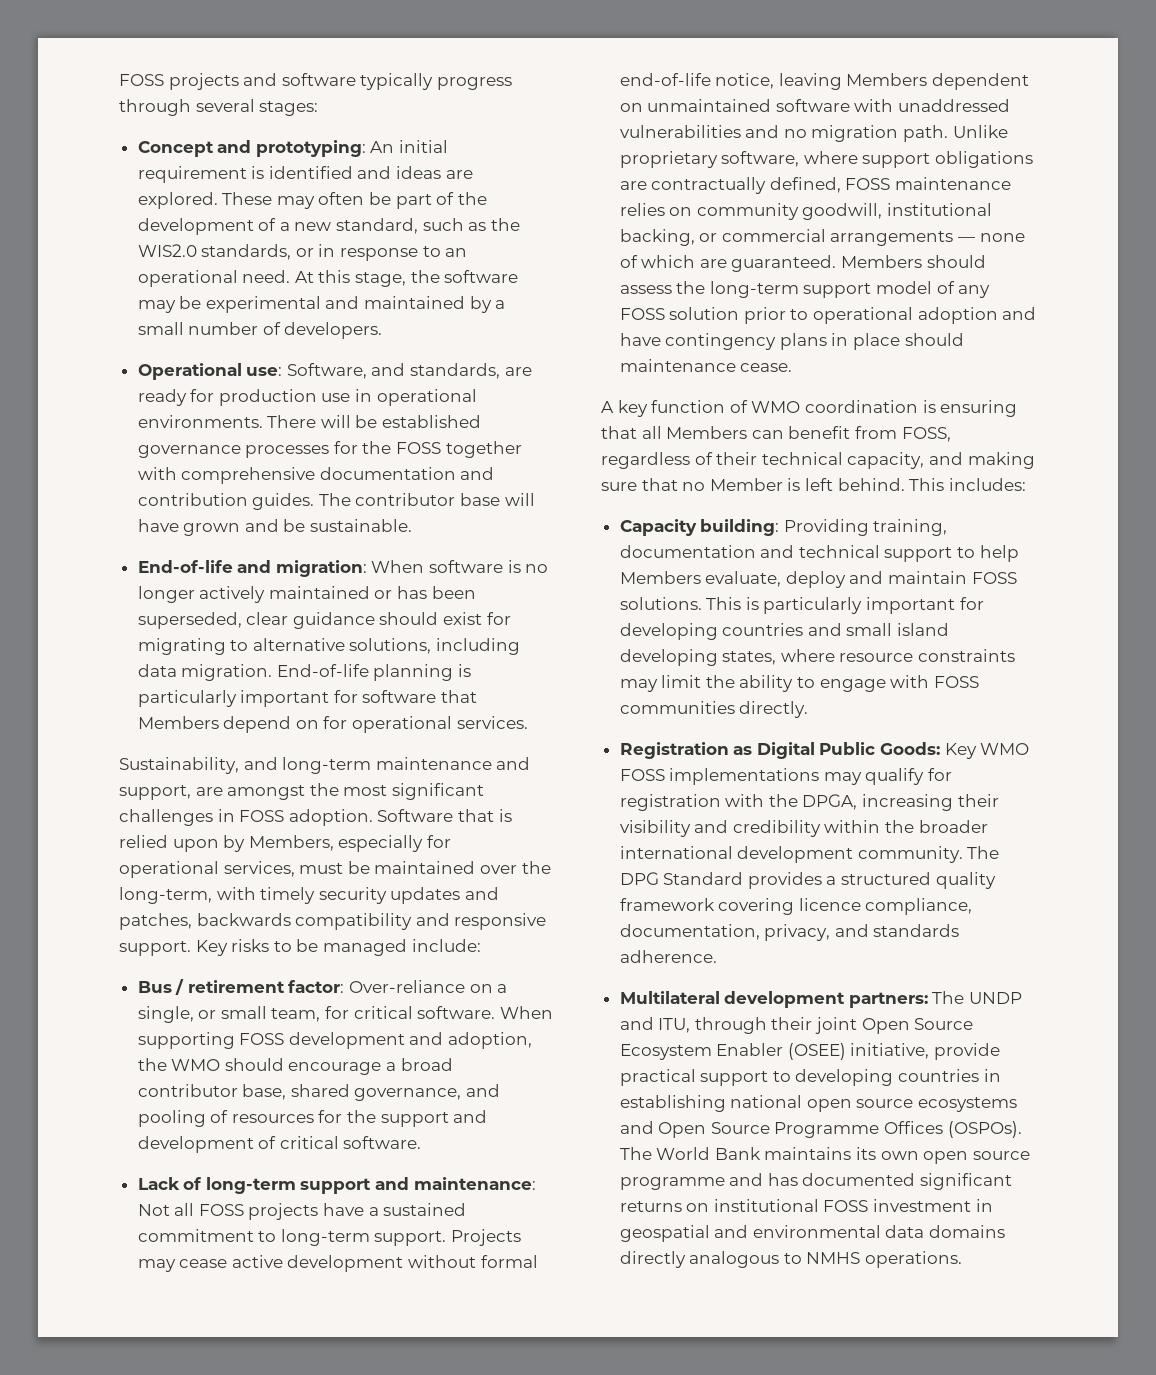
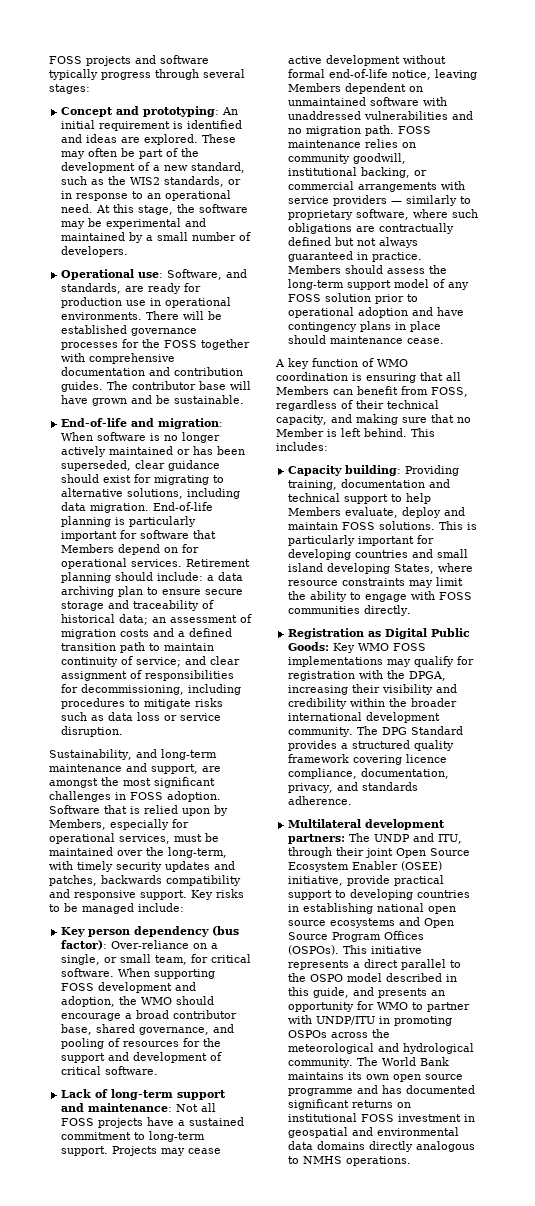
- These may often be part of the development of a new standard, such as the WIS2.0 standards, or in response to an operational need.
+ These may often be part of the development of a new standard, such as the WIS2 standards, or in response to an operational need.
+ Retirement planning should include: a data archiving plan to ensure secure storage and traceability of historical data; an assessment of migration costs and a defined transition path to maintain continuity of service; and clear assignment of responsibilities for decommissioning, including procedures to mitigate risks such as data loss or service disruption.
- Bus / retirement factor: Over-reliance on a single, or small team, for critical software.
+ Key person dependency (bus factor): Over-reliance on a single, or small team, for critical software.
- Unlike proprietary software, where support obligations are contractually defined, FOSS maintenance relies on community goodwill, institutional backing, or commercial arrangements — none of which are guaranteed.
+ FOSS maintenance relies on community goodwill, institutional backing, or commercial arrangements with service providers — similarly to proprietary software, where such obligations are contractually defined but not always guaranteed in practice.
- This is particularly important for developing countries and small island developing states, where resource constraints may limit the ability to engage with FOSS communities directly.
+ This is particularly important for developing countries and small island developing States, where resource constraints may limit the ability to engage with FOSS communities directly.
- Multilateral development partners: The UNDP and ITU, through their joint Open Source Ecosystem Enabler (OSEE) initiative, provide practical support to developing countries in establishing national open source ecosystems and Open Source Programme Offices (OSPOs).
+ Multilateral development partners: The UNDP and ITU, through their joint Open Source Ecosystem Enabler (OSEE) initiative, provide practical support to developing countries in establishing national open source ecosystems and Open Source Program Offices (OSPOs).
+ This initiative represents a direct parallel to the OSPO model described in this guide, and presents an opportunity for WMO to partner with UNDP/ITU in promoting OSPOs across the meteorological and hydrological community.

